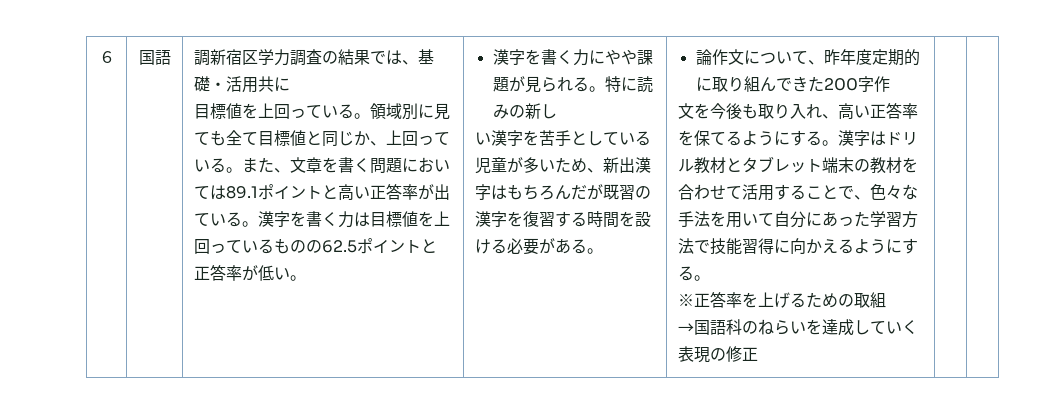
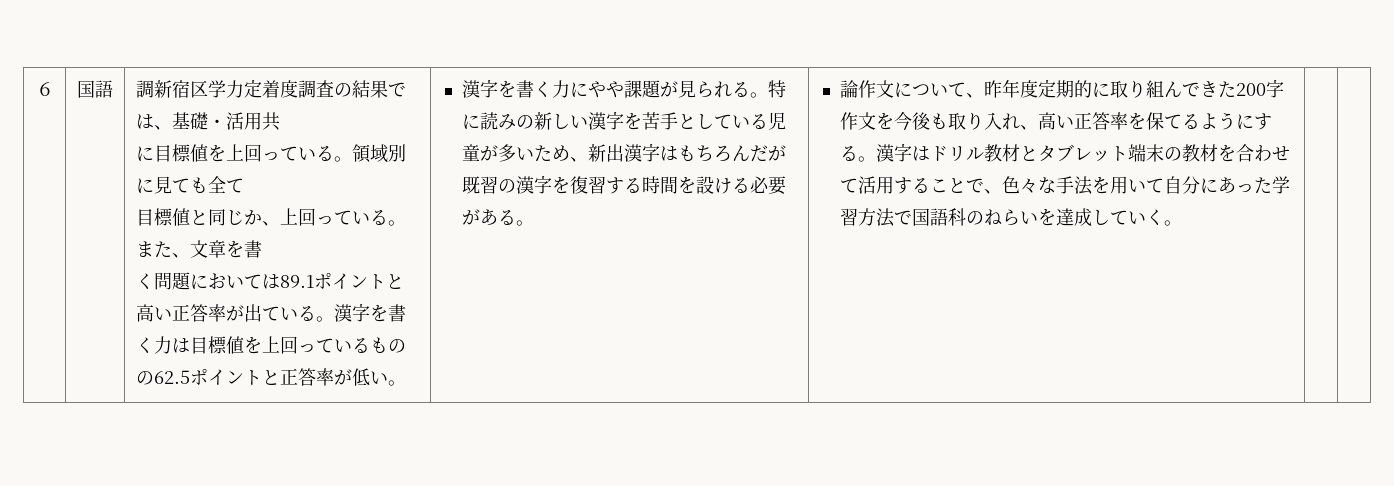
- 調新宿区学力調査の結果では、基礎・活用共に
- 目標値を上回っている。
+ 調新宿区学力定着度調査の結果では、基礎・活用共
+ に目標値を上回っている。
- 領域別に見ても全て目標値と同じか、上回っている。
+ 領域別に見ても全て
+ 目標値と同じか、上回っている。
- また、文章を書く問題においては89.1ポイントと高い正答率が出ている。
+ また、文章を書
+ く問題においては89.1ポイントと高い正答率が出ている。
- 特に読みの新し
- い漢字を苦手としている児童が多いため、新出漢字はもちろんだが既習の漢字を復習する時間を設ける必要がある。
+ 特に読みの新しい漢字を苦手としている児童が多いため、新出漢字はもちろんだが既習の漢字を復習する時間を設ける必要がある。
- 論作文について、昨年度定期的に取り組んできた200字作
- 文を今後も取り入れ、高い正答率を保てるようにする。
+ 論作文について、昨年度定期的に取り組んできた200字作文を今後も取り入れ、高い正答率を保てるようにする。
- 漢字はドリル教材とタブレット端末の教材を合わせて活用することで、色々な手法を用いて自分にあった学習方法で技能習得に向かえるようにする。
- ※正答率を上げるための取組
- →国語科のねらいを達成していく表現の修正
+ 漢字はドリル教材とタブレット端末の教材を合わせて活用することで、色々な手法を用いて自分にあった学習方法で国語科のねらいを達成していく。

